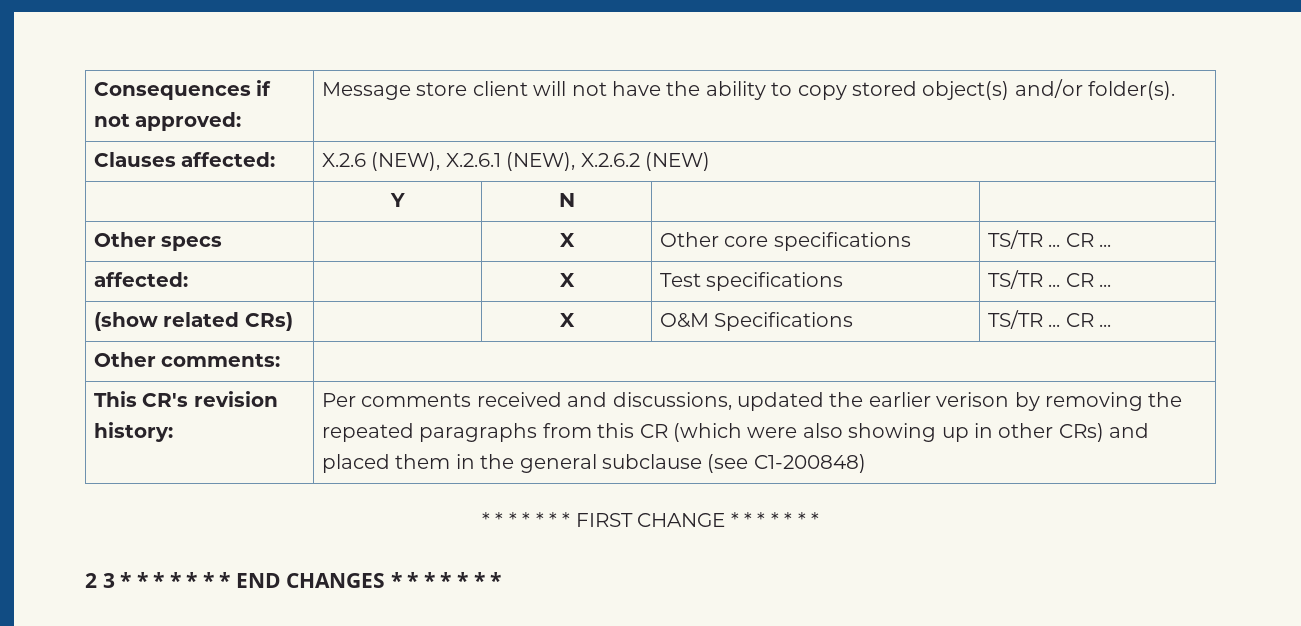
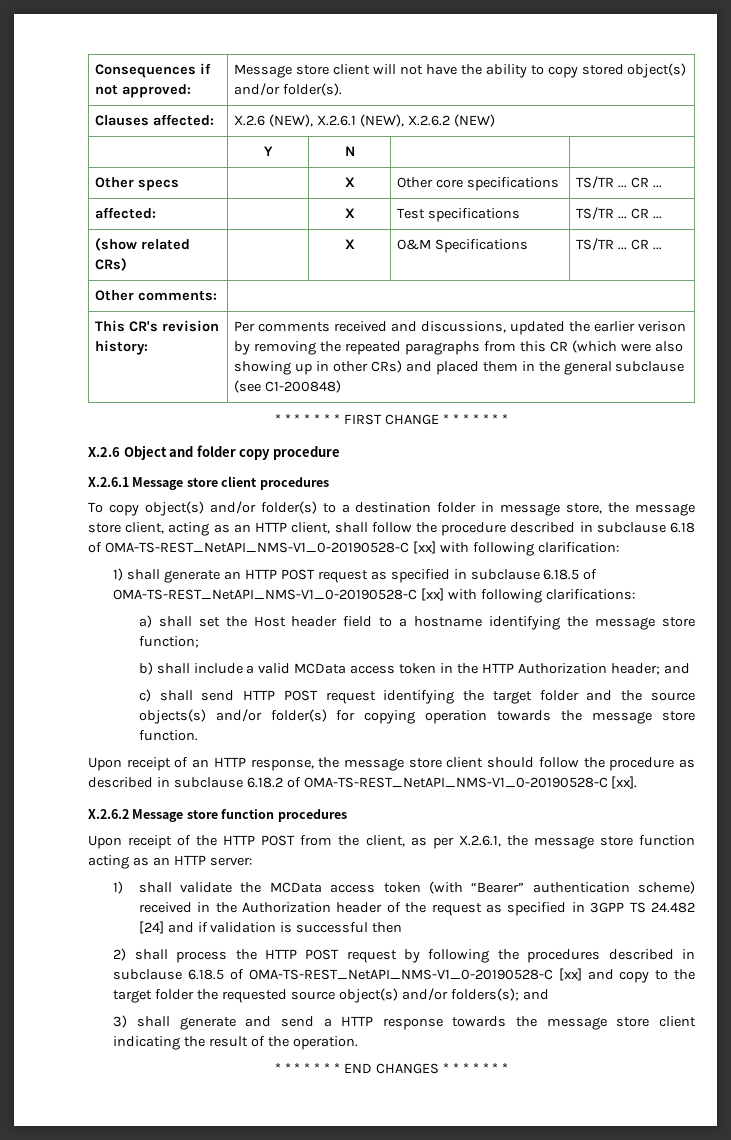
- 2 3 * * * * * * * END CHANGES * * * * * * *
+ X.2.6 Object and folder copy procedure
+ X.2.6.1 Message store client procedures
+ To copy object(s) and/or folder(s) to a destination folder in message store, the message store client, acting as an HTTP client, shall follow the procedure described in subclause 6.18 of OMA-TS-REST_NetAPI_NMS-V1_0-20190528-C [xx] with following clarification:
+ 1) shall generate an HTTP POST request as specified in subclause 6.18.5 of OMA-TS-REST_NetAPI_NMS-V1_0-20190528-C [xx] with following clarifications:
+ a) shall set the Host header field to a hostname identifying the message store function;
+ b) shall include a valid MCData access token in the HTTP Authorization header; and
+ c) shall send HTTP POST request identifying the target folder and the source objects(s) and/or folder(s) for copying operation towards the message store function.
+ Upon receipt of an HTTP response, the message store client should follow the procedure as described in subclause 6.18.2 of OMA-TS-REST_NetAPI_NMS-V1_0-20190528-C [xx].
+ X.2.6.2 Message store function procedures
+ Upon receipt of the HTTP POST from the client, as per X.2.6.1, the message store function acting as an HTTP server:
+ 1) shall validate the MCData access token (with “Bearer” authentication scheme) received in the Authorization header of the request as specified in 3GPP TS 24.482 [24] and if validation is successful then
+ 2) shall process the HTTP POST request by following the procedures described in subclause 6.18.5 of OMA-TS-REST_NetAPI_NMS-V1_0-20190528-C [xx] and copy to the target folder the requested source object(s) and/or folders(s); and
+ 3) shall generate and send a HTTP response towards the message store client indicating the result of the operation.
+ * * * * * * * END CHANGES * * * * * * *

